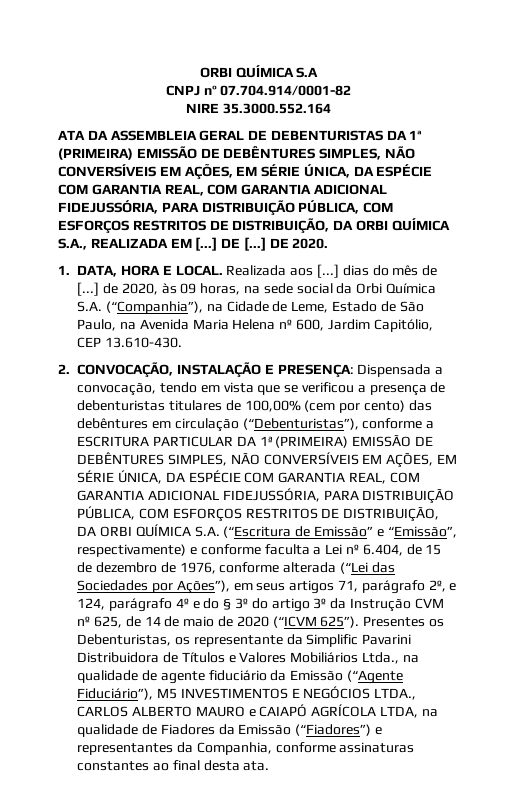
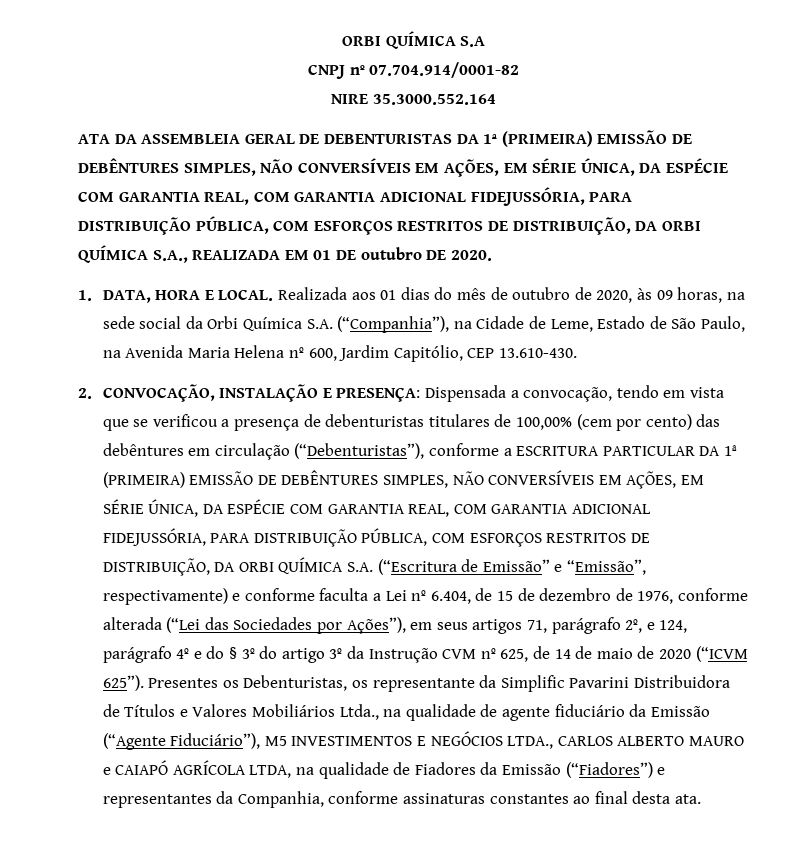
- ATA DA ASSEMBLEIA GERAL DE DEBENTURISTAS DA 1ª (PRIMEIRA) EMISSÃO DE DEBÊNTURES SIMPLES, NÃO CONVERSÍVEIS EM AÇÕES, EM SÉRIE ÚNICA, DA ESPÉCIE COM GARANTIA REAL, COM GARANTIA ADICIONAL FIDEJUSSÓRIA, PARA DISTRIBUIÇÃO PÚBLICA, COM ESFORÇOS RESTRITOS DE DISTRIBUIÇÃO, DA ORBI QUÍMICA S.A., REALIZADA EM [...] DE [...] DE 2020.
+ ATA DA ASSEMBLEIA GERAL DE DEBENTURISTAS DA 1ª (PRIMEIRA) EMISSÃO DE DEBÊNTURES SIMPLES, NÃO CONVERSÍVEIS EM AÇÕES, EM SÉRIE ÚNICA, DA ESPÉCIE COM GARANTIA REAL, COM GARANTIA ADICIONAL FIDEJUSSÓRIA, PARA DISTRIBUIÇÃO PÚBLICA, COM ESFORÇOS RESTRITOS DE DISTRIBUIÇÃO, DA ORBI QUÍMICA S.A., REALIZADA EM 01 DE outubro DE 2020.
- Realizada aos [...] dias do mês de [...] de 2020, às 09 horas, na sede social da Orbi Química S.A. (“Companhia”), na Cidade de Leme, Estado de São Paulo, na Avenida Maria Helena nº 600, Jardim Capitólio, CEP 13.610-430.
+ Realizada aos 01 dias do mês de outubro de 2020, às 09 horas, na sede social da Orbi Química S.A. (“Companhia”), na Cidade de Leme, Estado de São Paulo, na Avenida Maria Helena nº 600, Jardim Capitólio, CEP 13.610-430.

